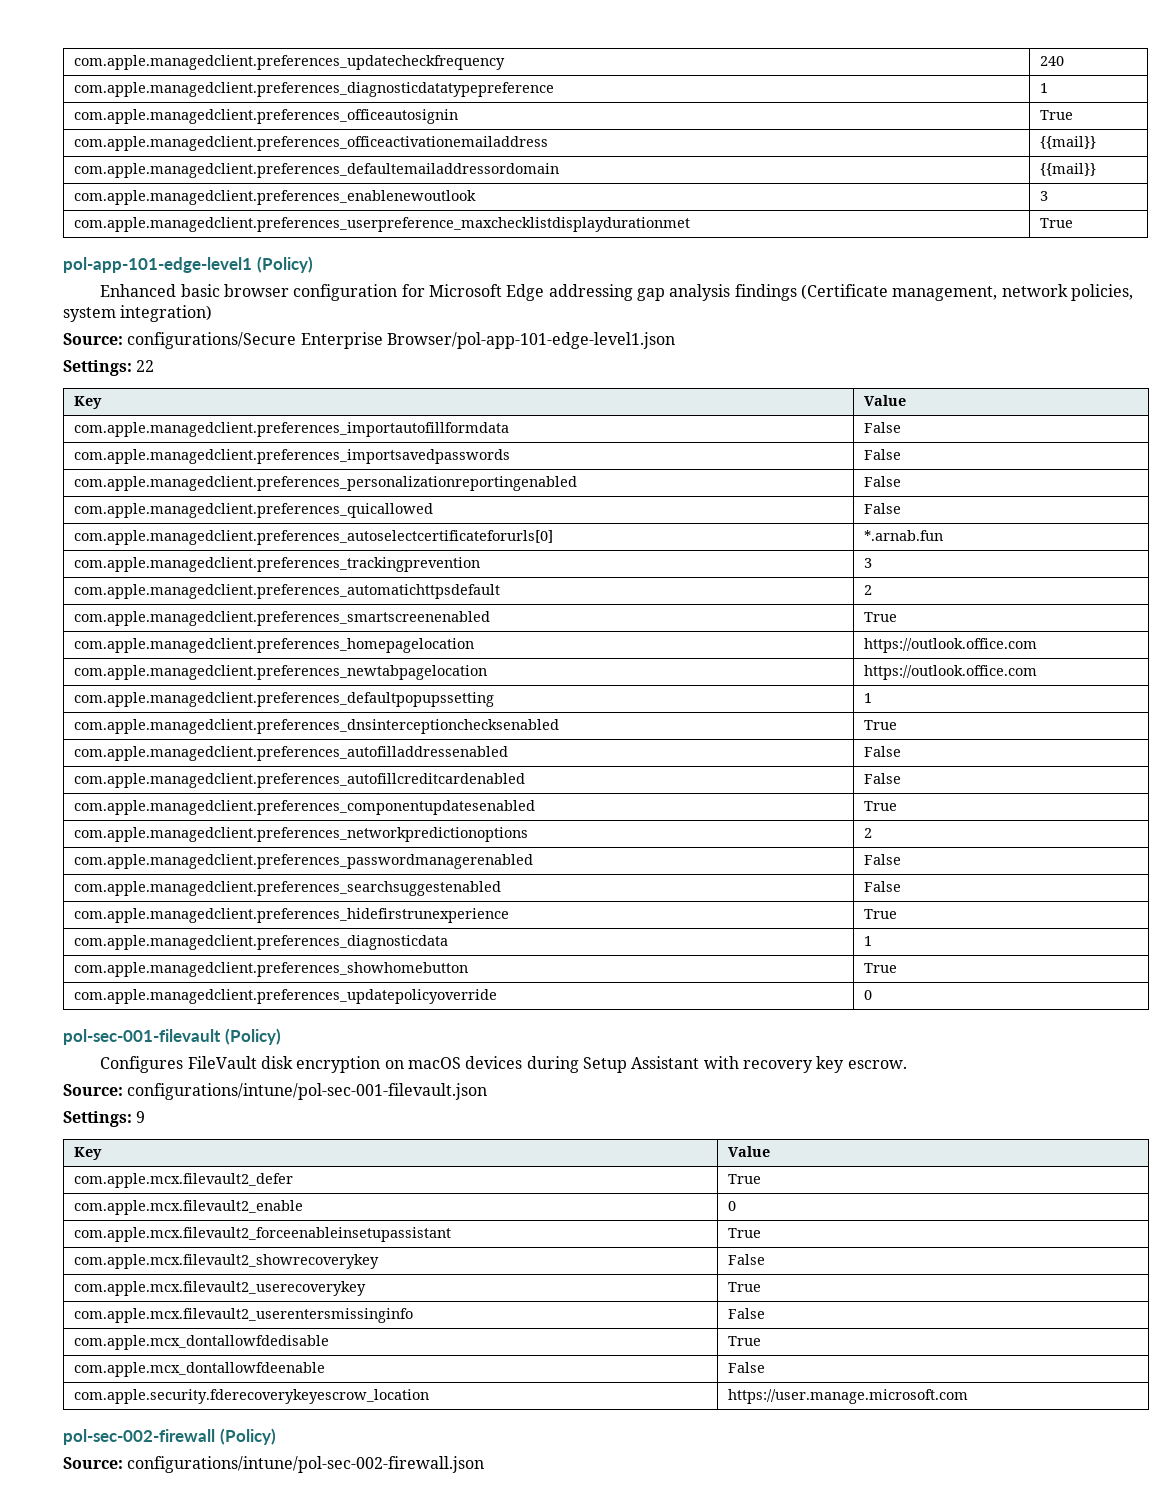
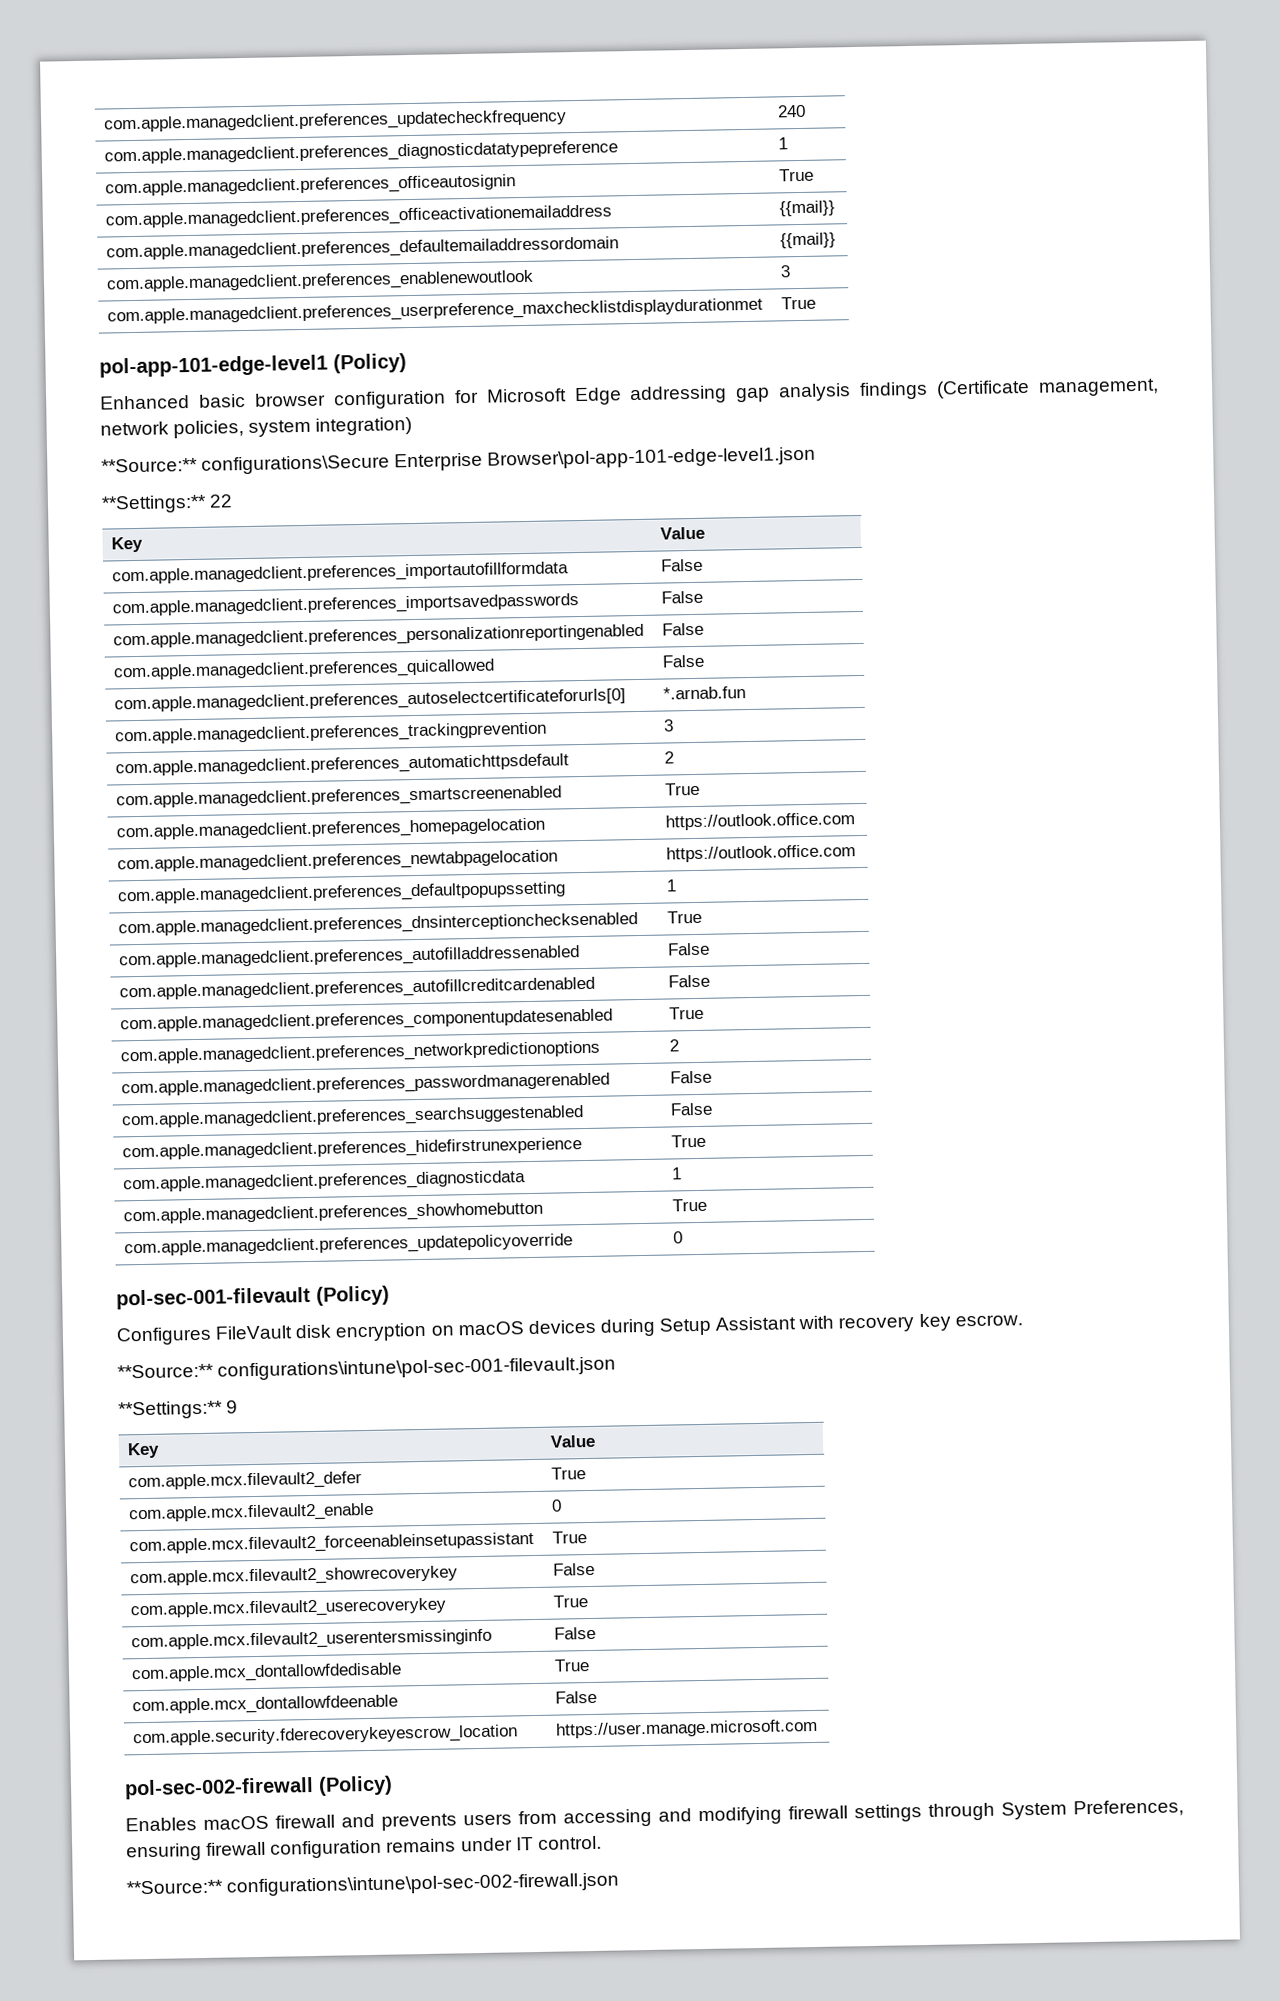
- Source: configurations/Secure Enterprise Browser/pol-app-101-edge-level1.json
- Settings: 22
+ **Source:** configurations\Secure Enterprise Browser\pol-app-101-edge-level1.json
+ **Settings:** 22
- Source: configurations/intune/pol-sec-001-filevault.json
- Settings: 9
+ **Source:** configurations\intune\pol-sec-001-filevault.json
+ **Settings:** 9
- Source: configurations/intune/pol-sec-002-firewall.json
+ Enables macOS firewall and prevents users from accessing and modifying firewall settings through System Preferences, ensuring firewall configuration remains under IT control.
+ **Source:** configurations\intune\pol-sec-002-firewall.json

